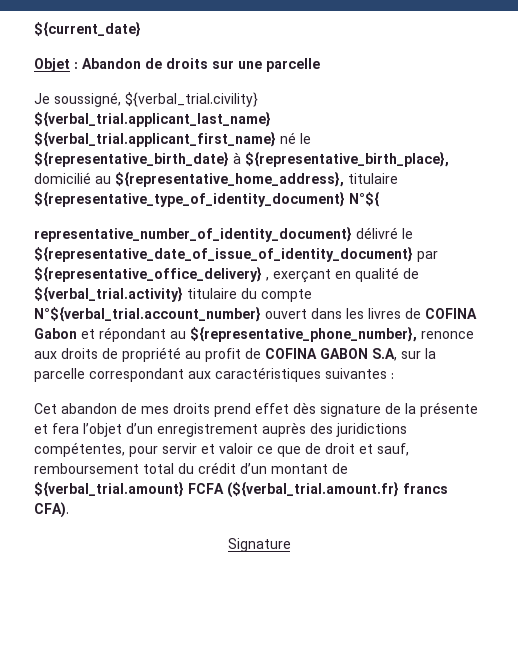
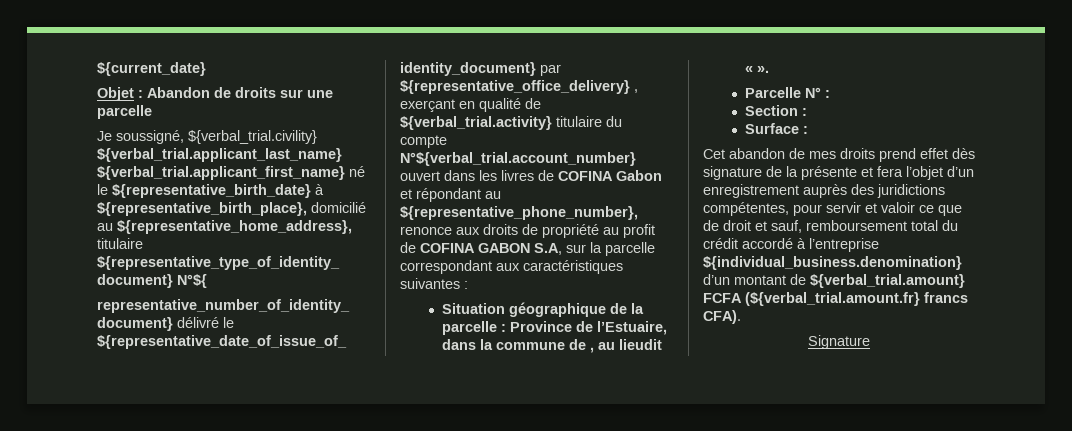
+ Situation géographique de la parcelle : Province de l’Estuaire, dans la commune de , au lieudit « ».
+ Parcelle N° :
+ Section :
+ Surface :
- Cet abandon de mes droits prend effet dès signature de la présente et fera l’objet d’un enregistrement auprès des juridictions compétentes, pour servir et valoir ce que de droit et sauf, remboursement total du crédit d’un montant de ${verbal_trial.amount} FCFA (${verbal_trial.amount.fr} francs CFA).
+ Cet abandon de mes droits prend effet dès signature de la présente et fera l’objet d’un enregistrement auprès des juridictions compétentes, pour servir et valoir ce que de droit et sauf, remboursement total du crédit accordé à l’entreprise ${individual_business.denomination} d’un montant de ${verbal_trial.amount} FCFA (${verbal_trial.amount.fr} francs CFA).

